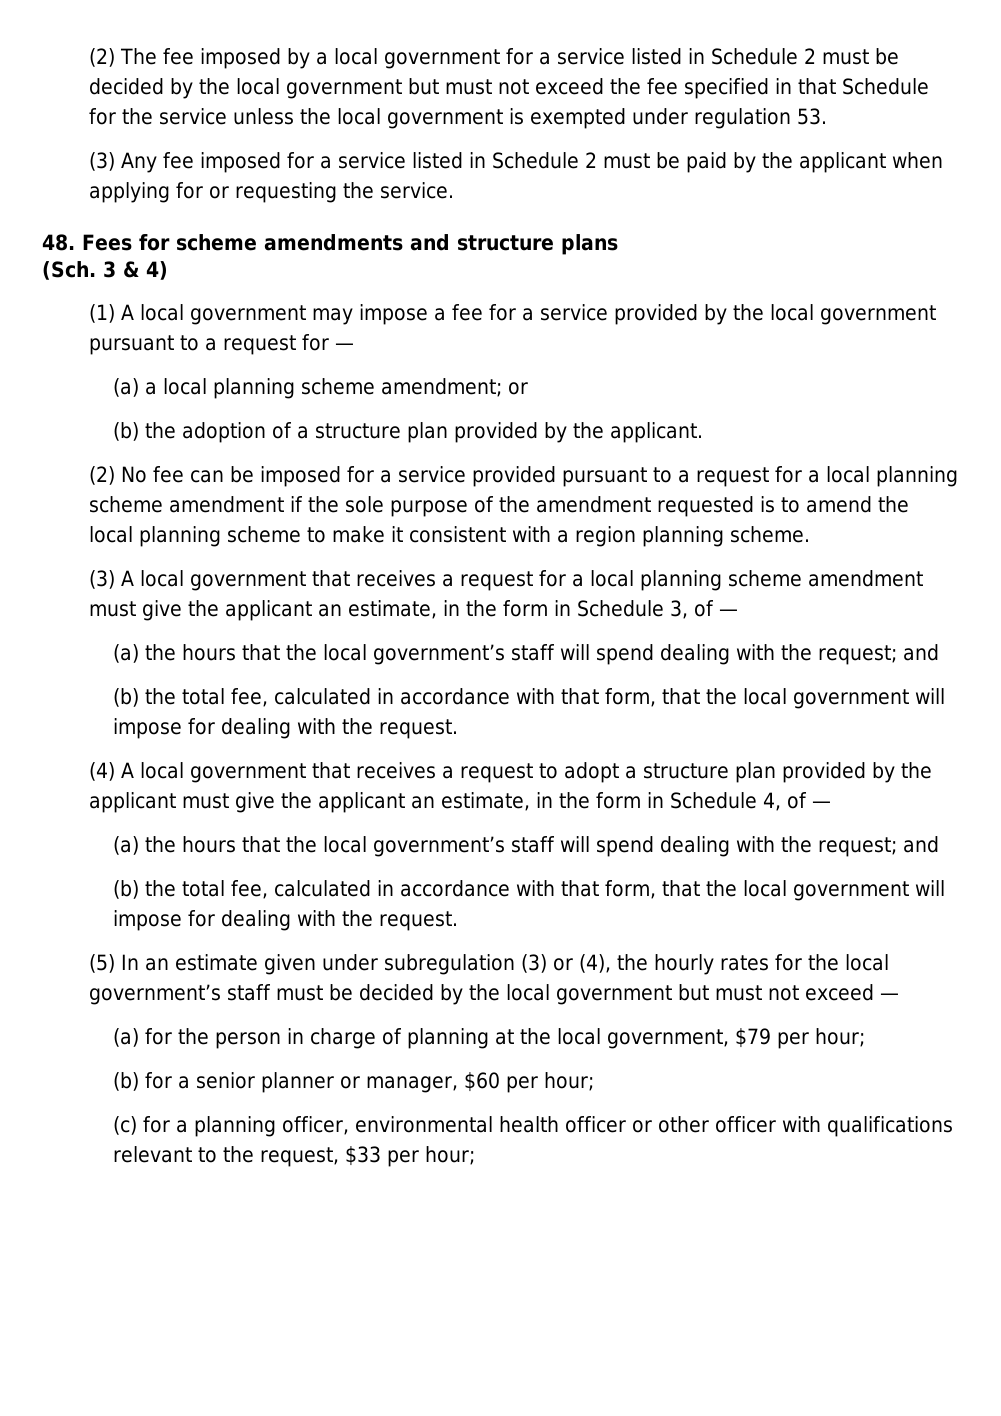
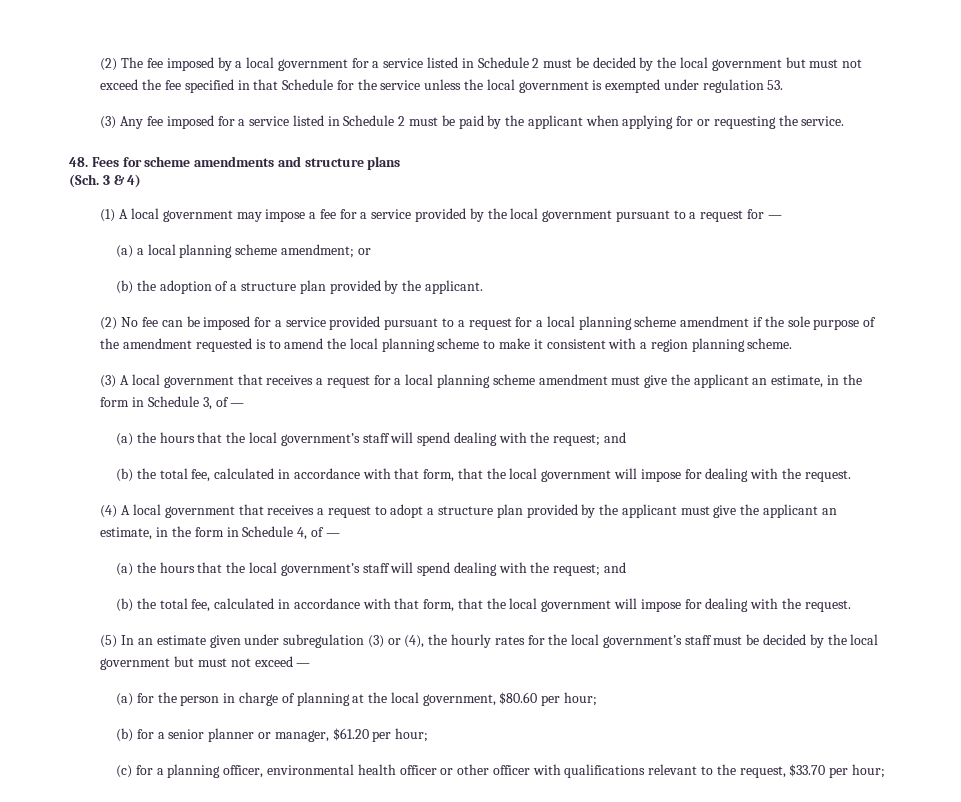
- (a) for the person in charge of planning at the local government, $79 per hour;
+ (a) for the person in charge of planning at the local government, $80.60 per hour;
- (b) for a senior planner or manager, $60 per hour;
+ (b) for a senior planner or manager, $61.20 per hour;
- (c) for a planning officer, environmental health officer or other officer with qualifications relevant to the request, $33 per hour;
+ (c) for a planning officer, environmental health officer or other officer with qualifications relevant to the request, $33.70 per hour;

